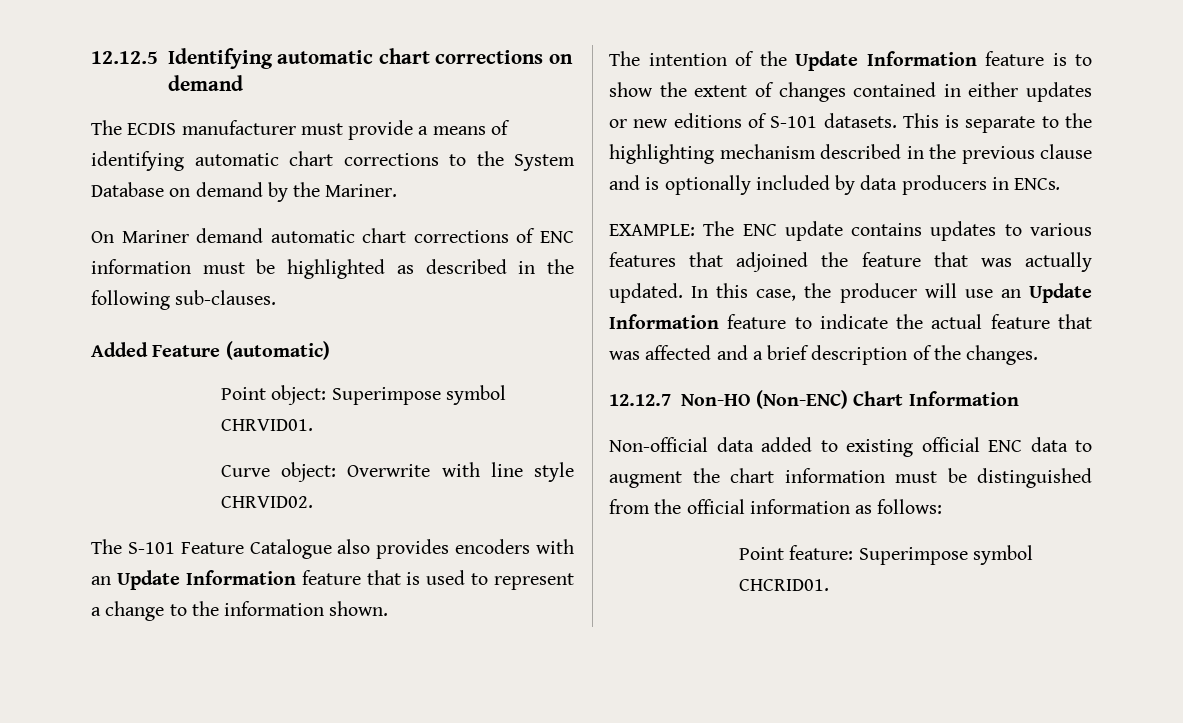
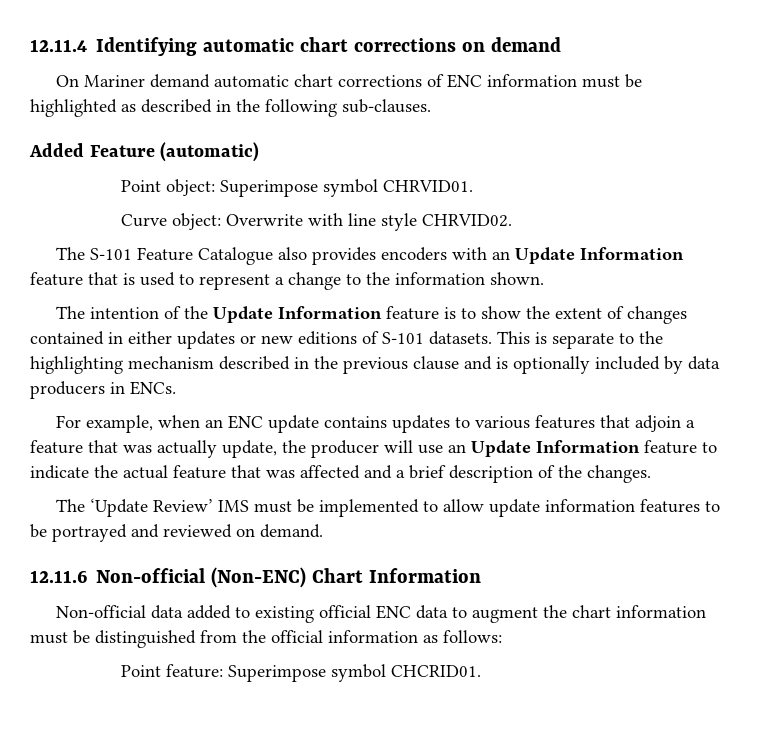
- 12.12.5 Identifying automatic chart corrections on demand
+ 12.11.4 Identifying automatic chart corrections on demand
- The ECDIS manufacturer must provide a means of identifying automatic chart corrections to the System Database on demand by the Mariner.
- EXAMPLE: The ENC update contains updates to various features that adjoined the feature that was actually updated. In this case, the producer will use an Update Information feature to indicate the actual feature that was affected and a brief description of the changes.
+ For example, when an ENC update contains updates to various features that adjoin a feature that was actually update, the producer will use an Update Information feature to indicate the actual feature that was affected and a brief description of the changes.
- 12.12.7 Non-HO (Non-ENC) Chart Information
+ The ‘Update Review’ IMS must be implemented to allow update information features to be portrayed and reviewed on demand.
+ 12.11.6 Non-official (Non-ENC) Chart Information

